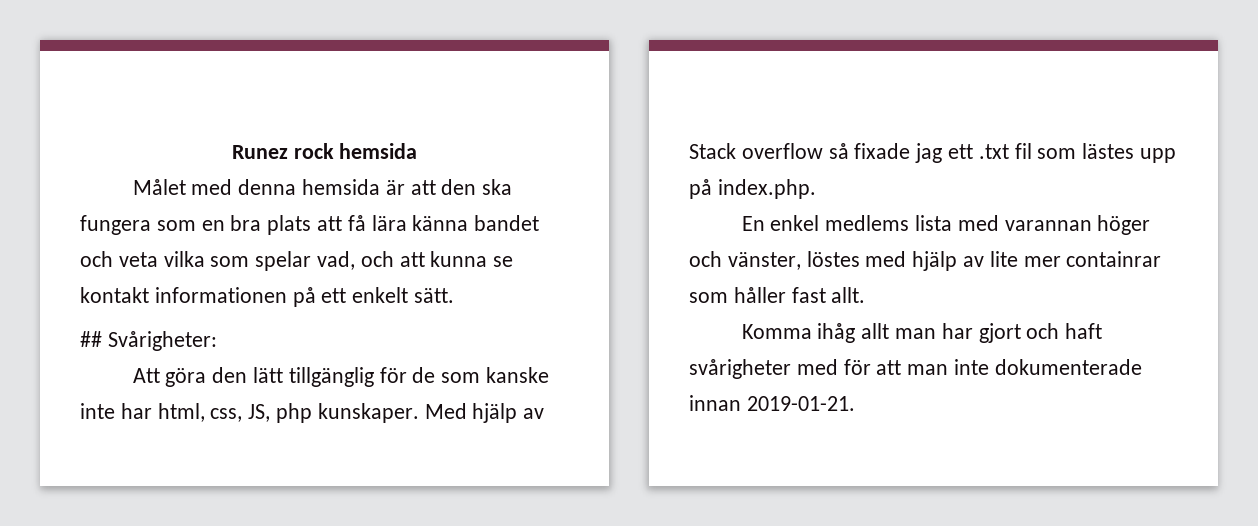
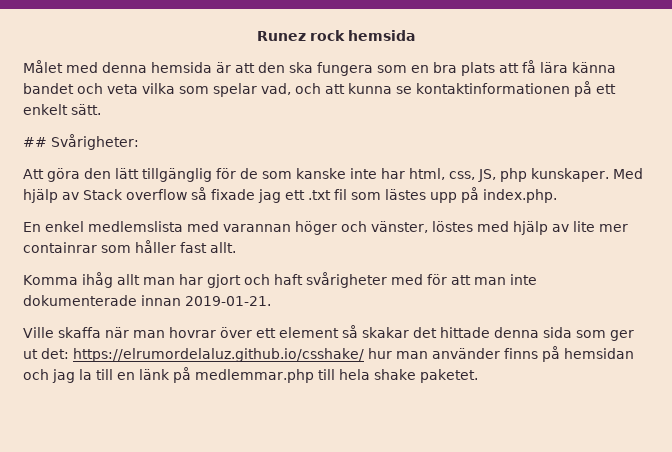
- Målet med denna hemsida är att den ska fungera som en bra plats att få lära känna bandet och veta vilka som spelar vad, och att kunna se kontakt informationen på ett enkelt sätt.
+ Målet med denna hemsida är att den ska fungera som en bra plats att få lära känna bandet och veta vilka som spelar vad, och att kunna se kontaktinformationen på ett enkelt sätt.
- En enkel medlems lista med varannan höger och vänster, löstes med hjälp av lite mer containrar som håller fast allt.
+ En enkel medlemslista med varannan höger och vänster, löstes med hjälp av lite mer containrar som håller fast allt.
+ Ville skaffa när man hovrar över ett element så skakar det hittade denna sida som ger ut det: https://elrumordelaluz.github.io/csshake/ hur man använder finns på hemsidan och jag la till en länk på medlemmar.php till hela shake paketet.

